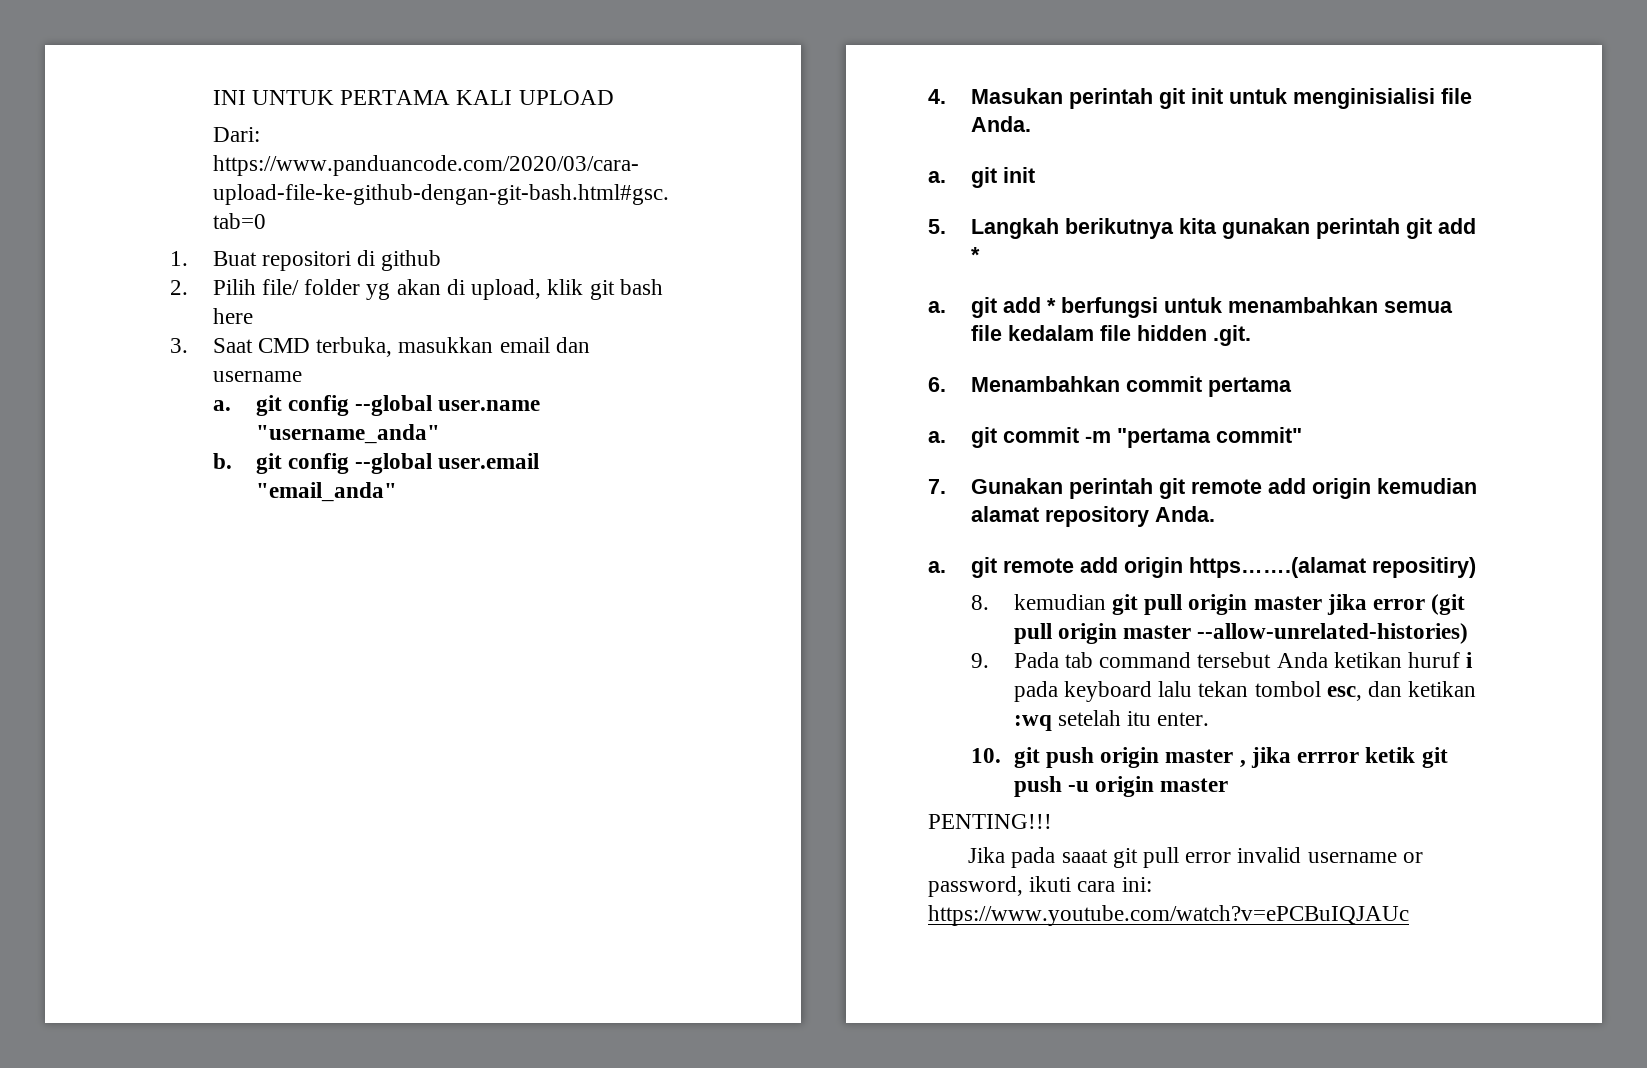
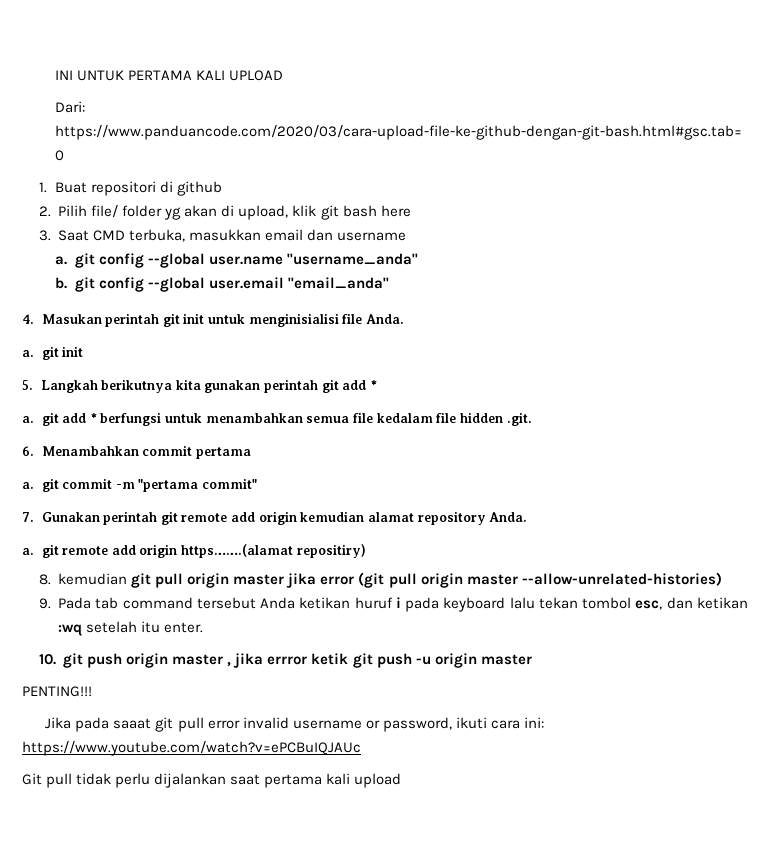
+ Git pull tidak perlu dijalankan saat pertama kali upload

